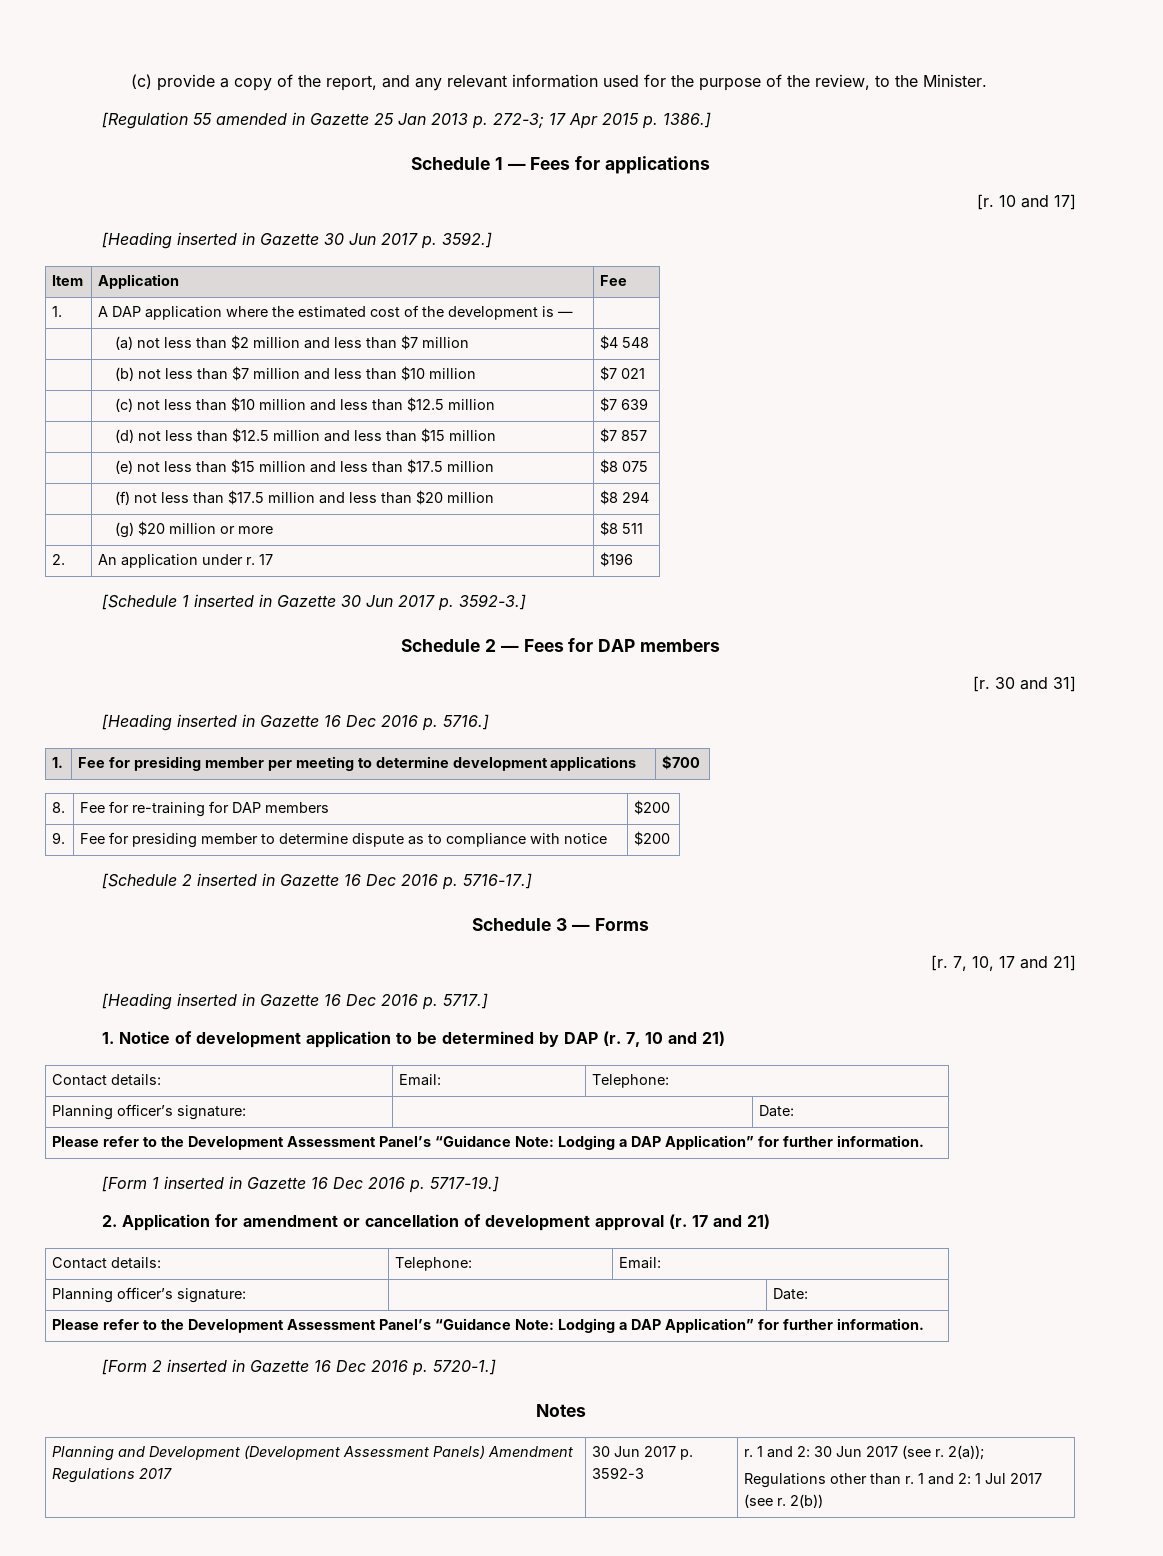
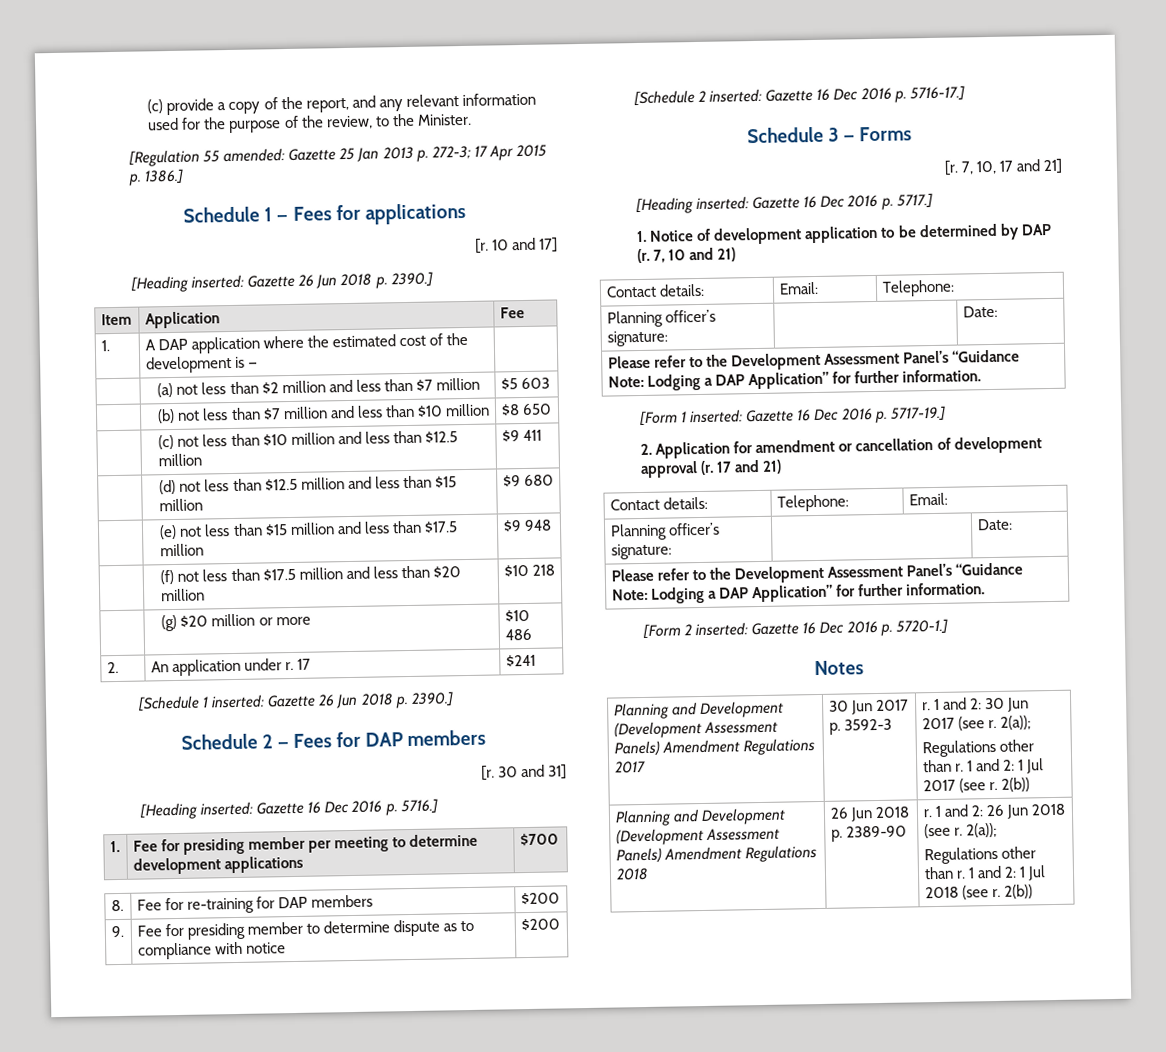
- [Regulation 55 amended in Gazette 25 Jan 2013 p. 272-3; 17 Apr 2015 p. 1386.]
+ [Regulation 55 amended: Gazette 25 Jan 2013 p. 272-3; 17 Apr 2015 p. 1386.]
- [Heading inserted in Gazette 30 Jun 2017 p. 3592.]
+ [Heading inserted: Gazette 26 Jun 2018 p. 2390.]
- | (a) not less than $2 million and less than $7 million | $4 548
+ | (a) not less than $2 million and less than $7 million | $5 603
- | (b) not less than $7 million and less than $10 million | $7 021
+ | (b) not less than $7 million and less than $10 million | $8 650
- | (c) not less than $10 million and less than $12.5 million | $7 639
+ | (c) not less than $10 million and less than $12.5 million | $9 411
- | (d) not less than $12.5 million and less than $15 million | $7 857
+ | (d) not less than $12.5 million and less than $15 million | $9 680
- | (e) not less than $15 million and less than $17.5 million | $8 075
+ | (e) not less than $15 million and less than $17.5 million | $9 948
- | (f) not less than $17.5 million and less than $20 million | $8 294
+ | (f) not less than $17.5 million and less than $20 million | $10 218
- | (g) $20 million or more | $8 511
+ | (g) $20 million or more | $10 486
- 2. | An application under r. 17 | $196
+ 2. | An application under r. 17 | $241
- [Schedule 1 inserted in Gazette 30 Jun 2017 p. 3592-3.]
+ [Schedule 1 inserted: Gazette 26 Jun 2018 p. 2390.]
- [Heading inserted in Gazette 16 Dec 2016 p. 5716.]
+ [Heading inserted: Gazette 16 Dec 2016 p. 5716.]
- [Schedule 2 inserted in Gazette 16 Dec 2016 p. 5716-17.]
+ [Schedule 2 inserted: Gazette 16 Dec 2016 p. 5716-17.]
- [Heading inserted in Gazette 16 Dec 2016 p. 5717.]
+ [Heading inserted: Gazette 16 Dec 2016 p. 5717.]
- [Form 1 inserted in Gazette 16 Dec 2016 p. 5717-19.]
+ [Form 1 inserted: Gazette 16 Dec 2016 p. 5717-19.]
- [Form 2 inserted in Gazette 16 Dec 2016 p. 5720-1.]
+ [Form 2 inserted: Gazette 16 Dec 2016 p. 5720-1.]
+ Planning and Development (Development Assessment Panels) Amendment Regulations 2018 | 26 Jun 2018 p. 2389-90 | r. 1 and 2: 26 Jun 2018 (see r. 2(a));
+ Regulations other than r. 1 and 2: 1 Jul 2018 (see r. 2(b))

